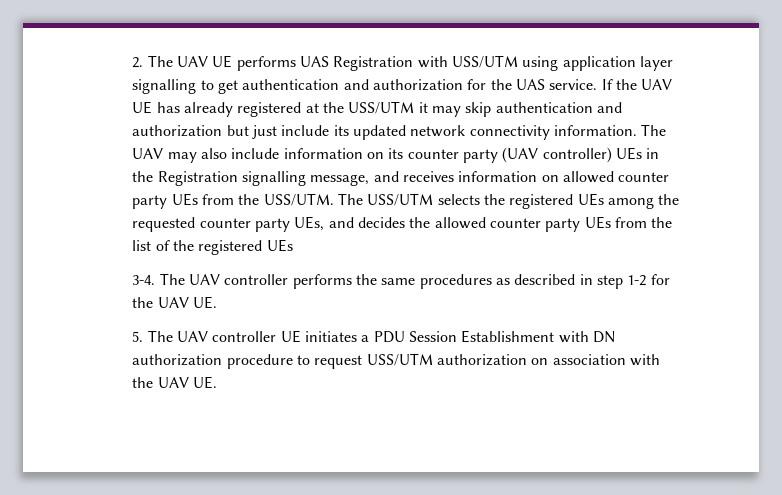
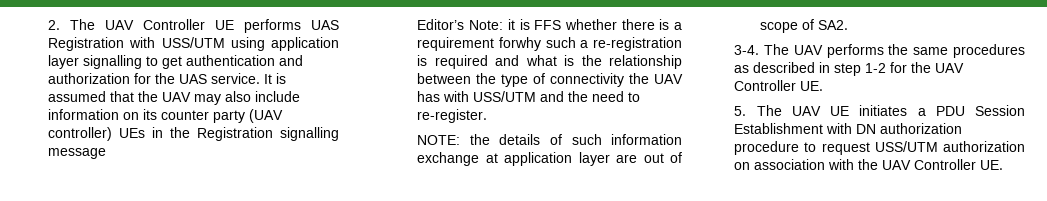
- 2. The UAV UE performs UAS Registration with USS/UTM using application layer signalling to get authentication and authorization for the UAS service.
+ 2. The UAV Controller UE performs UAS Registration with USS/UTM using application layer signalling to get authentication and authorization for the UAS service.
- If the UAV UE has already registered at the USS/UTM it may skip authentication and authorization but just include its updated network connectivity information. The UAV may also include information on its counter party (UAV controller) UEs in the Registration signalling message, and receives information on allowed counter party UEs from the USS/UTM. The USS/UTM selects the registered UEs among the requested counter party UEs, and decides the allowed counter party UEs from the list of the registered UEs
+ It is assumed that the UAV may also include information on its counter party (UAV controller) UEs in the Registration signalling message
+ Editor’s Note: it is FFS whether there is a requirement forwhy such a re-registration is required and what is the relationship between the type of connectivity the UAV has with USS/UTM and the need to re-register.
+ NOTE: the details of such information exchange at application layer are out of scope of SA2.
- The UAV controller performs the same procedures as described in step 1-2 for the UAV UE.
+ The UAV performs the same procedures as described in step 1-2 for the UAV Controller UE.
- 5. The UAV controller UE initiates a PDU Session Establishment with DN authorization procedure to request USS/UTM authorization on association with the UAV UE.
+ 5. The UAV UE initiates a PDU Session Establishment with DN authorization procedure to request USS/UTM authorization on association with the UAV Controller UE.

